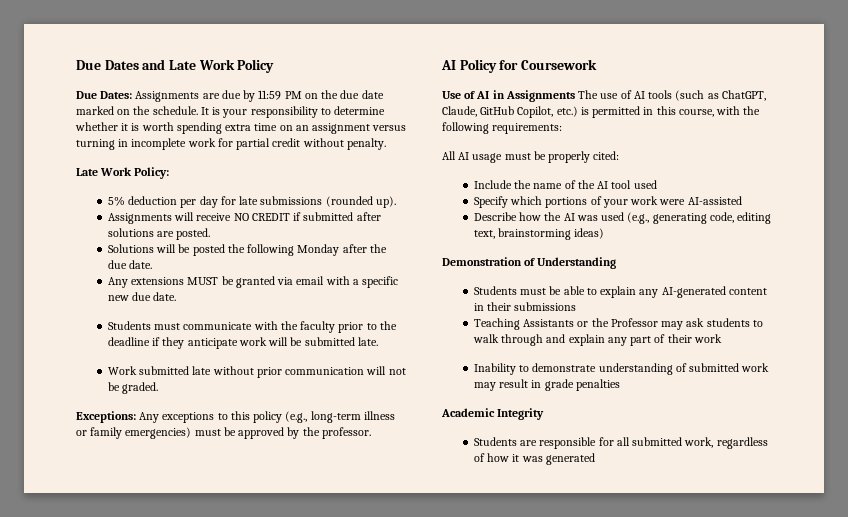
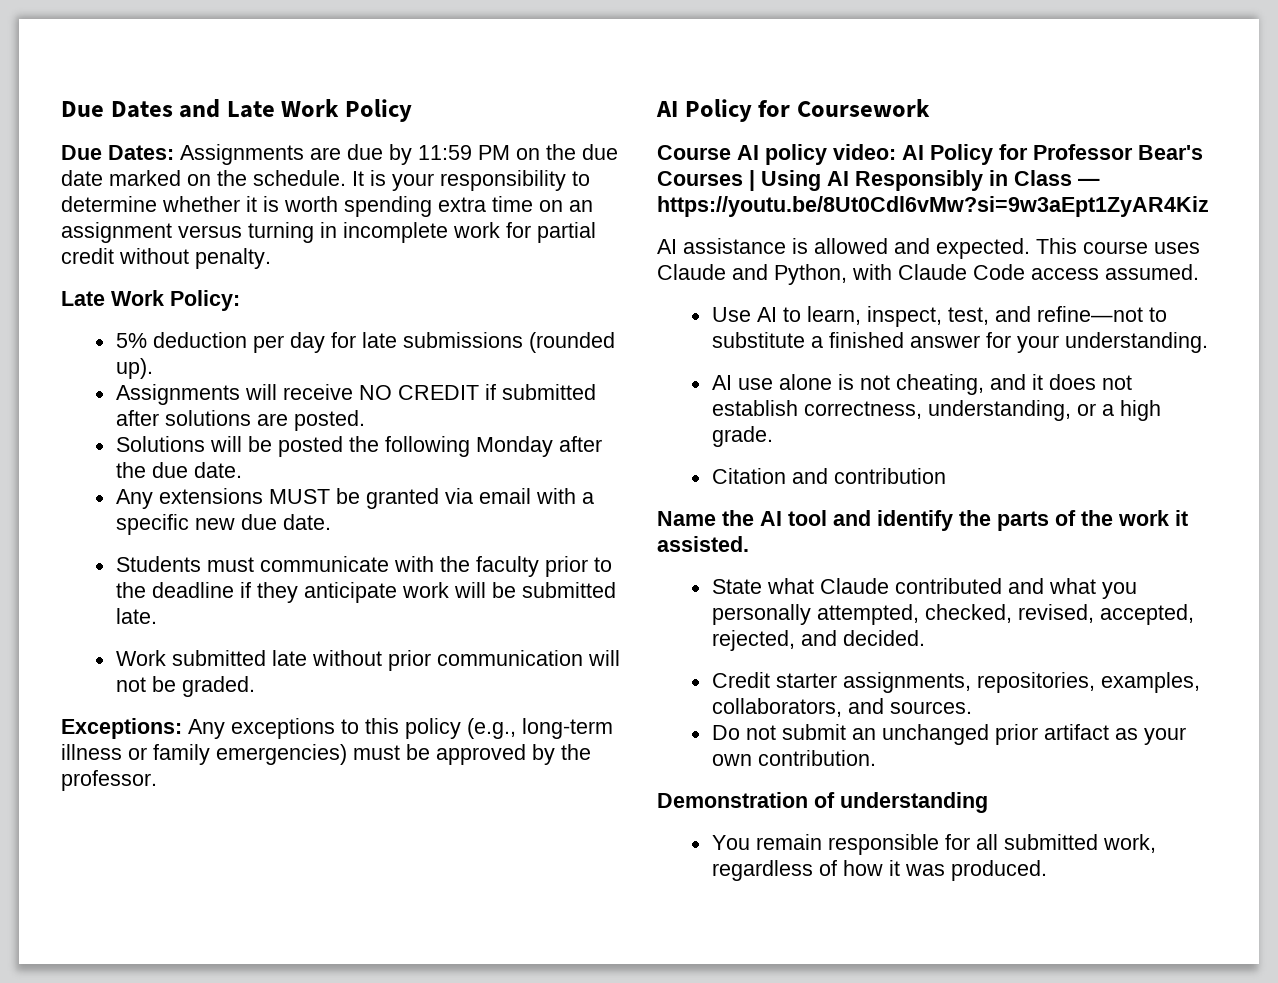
- Use of AI in Assignments The use of AI tools (such as ChatGPT, Claude, GitHub Copilot, etc.) is permitted in this course, with the following requirements:
- All AI usage must be properly cited:
- Include the name of the AI tool used
- Specify which portions of your work were AI-assisted
- Describe how the AI was used (e.g., generating code, editing text, brainstorming ideas)
- Demonstration of Understanding
- Students must be able to explain any AI-generated content in their submissions
- Teaching Assistants or the Professor may ask students to walk through and explain any part of their work
- Inability to demonstrate understanding of submitted work may result in grade penalties
- Academic Integrity
- Students are responsible for all submitted work, regardless of how it was generated
+ Course AI policy video: AI Policy for Professor Bear's Courses | Using AI Responsibly in Class — https://youtu.be/8Ut0Cdl6vMw?si=9w3aEpt1ZyAR4Kiz
+ AI assistance is allowed and expected. This course uses Claude and Python, with Claude Code access assumed.
+ Use AI to learn, inspect, test, and refine—not to substitute a finished answer for your understanding.
+ AI use alone is not cheating, and it does not establish correctness, understanding, or a high grade.
+ Citation and contribution
+ Name the AI tool and identify the parts of the work it assisted.
+ State what Claude contributed and what you personally attempted, checked, revised, accepted, rejected, and decided.
+ Credit starter assignments, repositories, examples, collaborators, and sources.
+ Do not submit an unchanged prior artifact as your own contribution.
+ Demonstration of understanding
+ You remain responsible for all submitted work, regardless of how it was produced.

